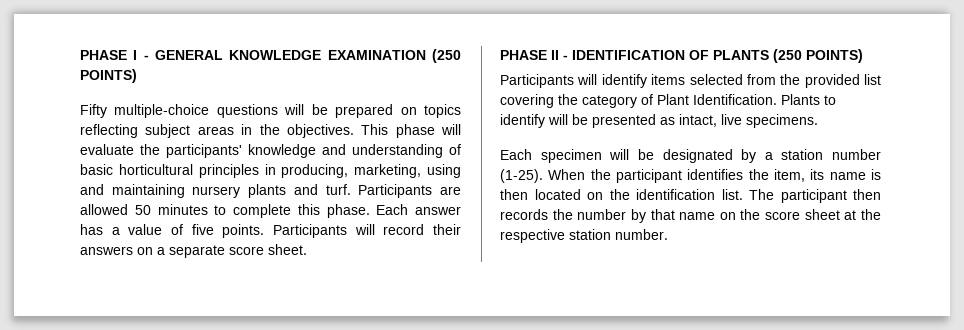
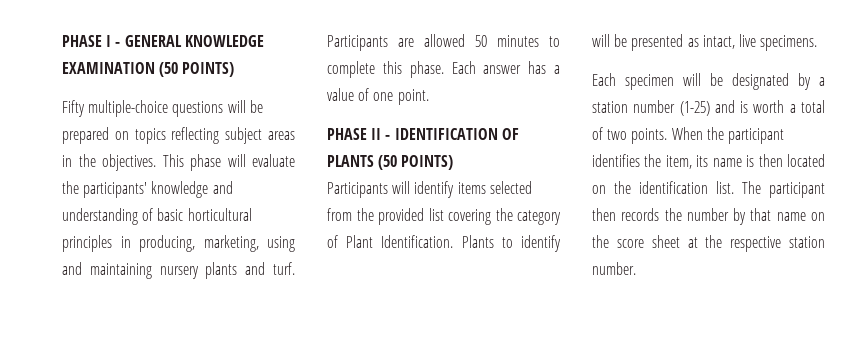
- PHASE I - GENERAL KNOWLEDGE EXAMINATION (250 POINTS)
+ PHASE I - GENERAL KNOWLEDGE EXAMINATION (50 POINTS)
- Each answer has a value of five points. Participants will record their answers on a separate score sheet.
+ Each answer has a value of one point.
- PHASE II - IDENTIFICATION OF PLANTS (250 POINTS)
+ PHASE II - IDENTIFICATION OF PLANTS (50 POINTS)
- Each specimen will be designated by a station number (1-25).
+ Each specimen will be designated by a station number (1-25) and is worth a total of two points.

